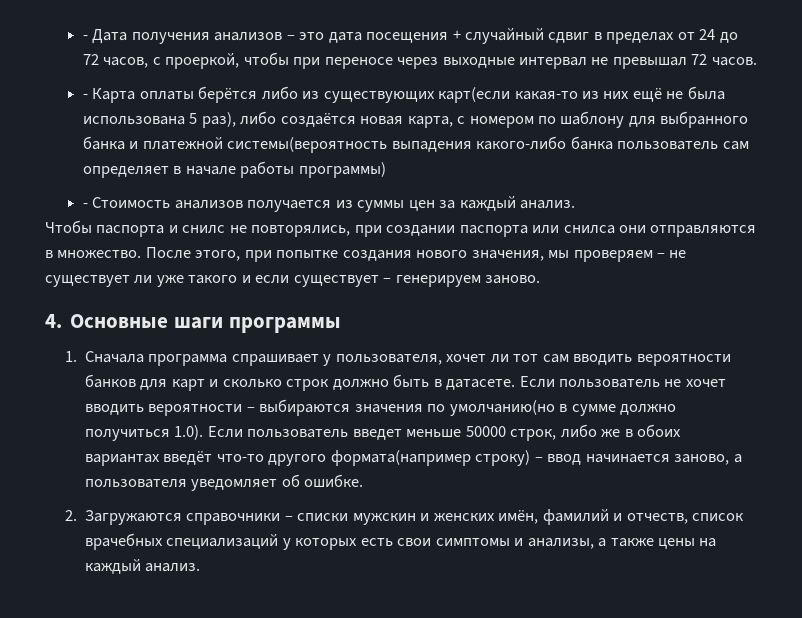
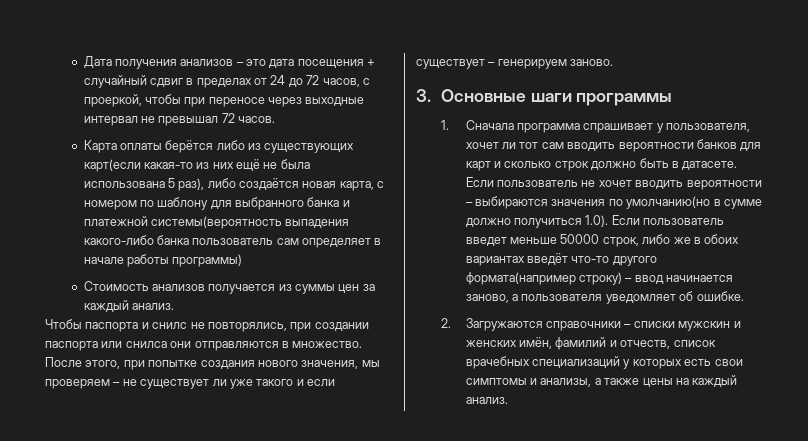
- - Дата получения анализов – это дата посещения + случайный сдвиг в пределах от 24 до 72 часов, с проеркой, чтобы при переносе через выходные интервал не превышал 72 часов.
+ Дата получения анализов – это дата посещения + случайный сдвиг в пределах от 24 до 72 часов, с проеркой, чтобы при переносе через выходные интервал не превышал 72 часов.
- - Карта оплаты берётся либо из существующих карт(если какая-то из них ещё не была использована 5 раз), либо создаётся новая карта, с номером по шаблону для выбранного банка и платежной системы(вероятность выпадения какого-либо банка пользователь сам определяет в начале работы программы)
+ Карта оплаты берётся либо из существующих карт(если какая-то из них ещё не была использована 5 раз), либо создаётся новая карта, с номером по шаблону для выбранного банка и платежной системы(вероятность выпадения какого-либо банка пользователь сам определяет в начале работы программы)
- - Стоимость анализов получается из суммы цен за каждый анализ.
+ Стоимость анализов получается из суммы цен за каждый анализ.
- 4. Основные шаги программы
+ 3. Основные шаги программы

